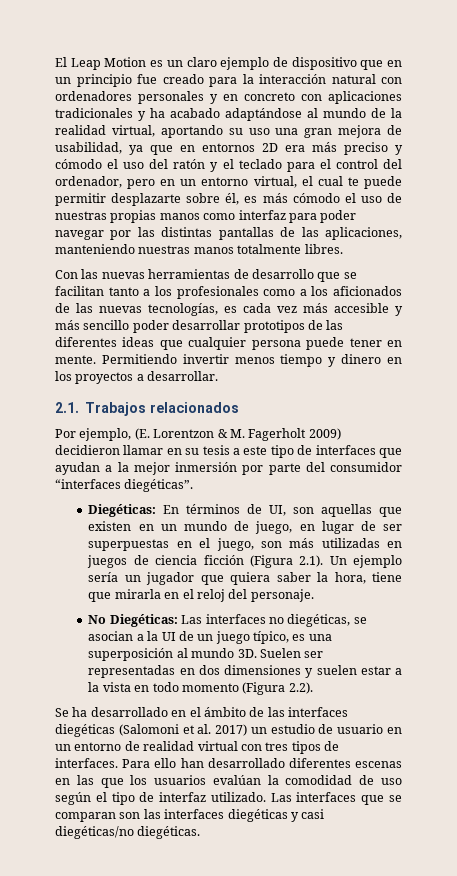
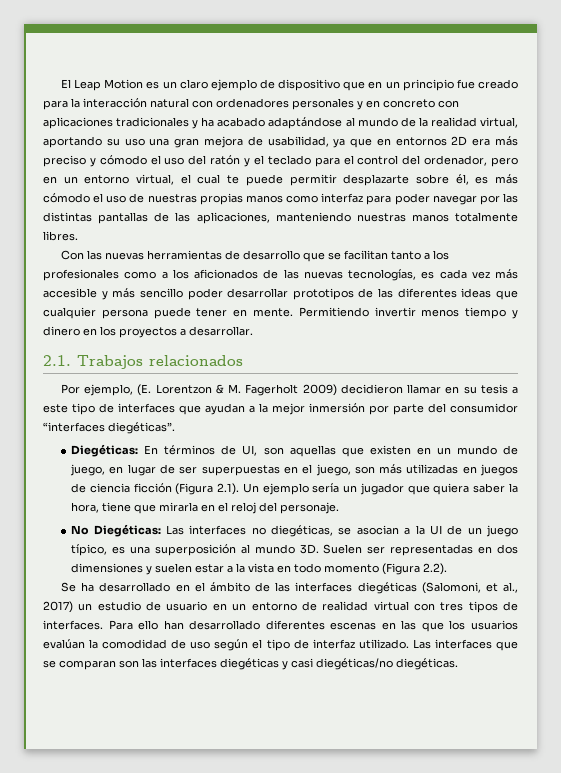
- Se ha desarrollado en el ámbito de las interfaces diegéticas (Salomoni et al. 2017) un estudio de usuario en un entorno de realidad virtual con tres tipos de interfaces.
+ Se ha desarrollado en el ámbito de las interfaces diegéticas (Salomoni, et al., 2017) un estudio de usuario en un entorno de realidad virtual con tres tipos de interfaces.

